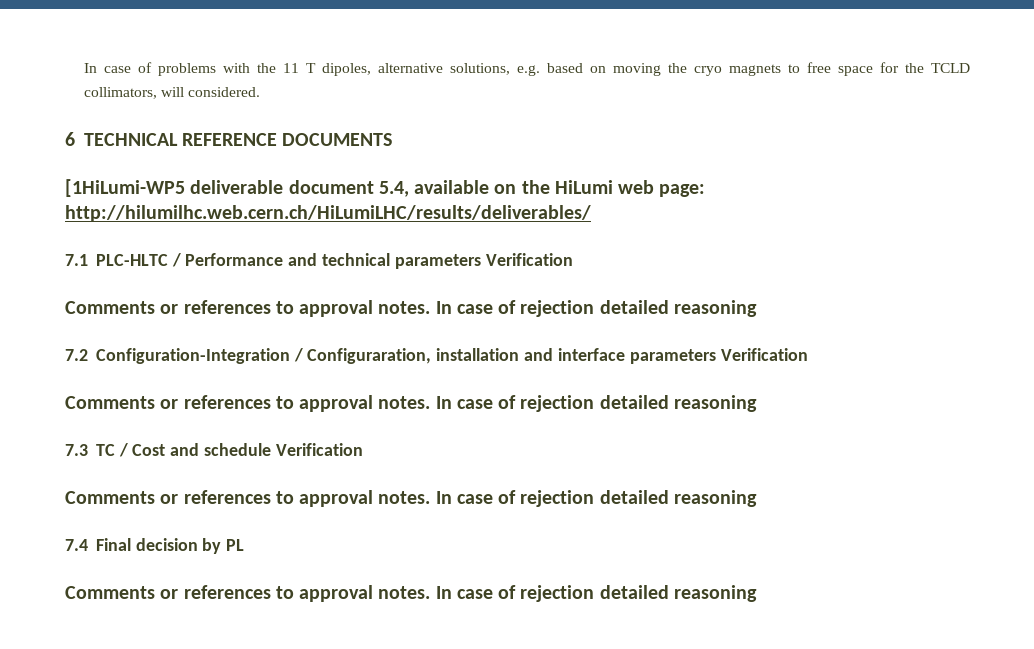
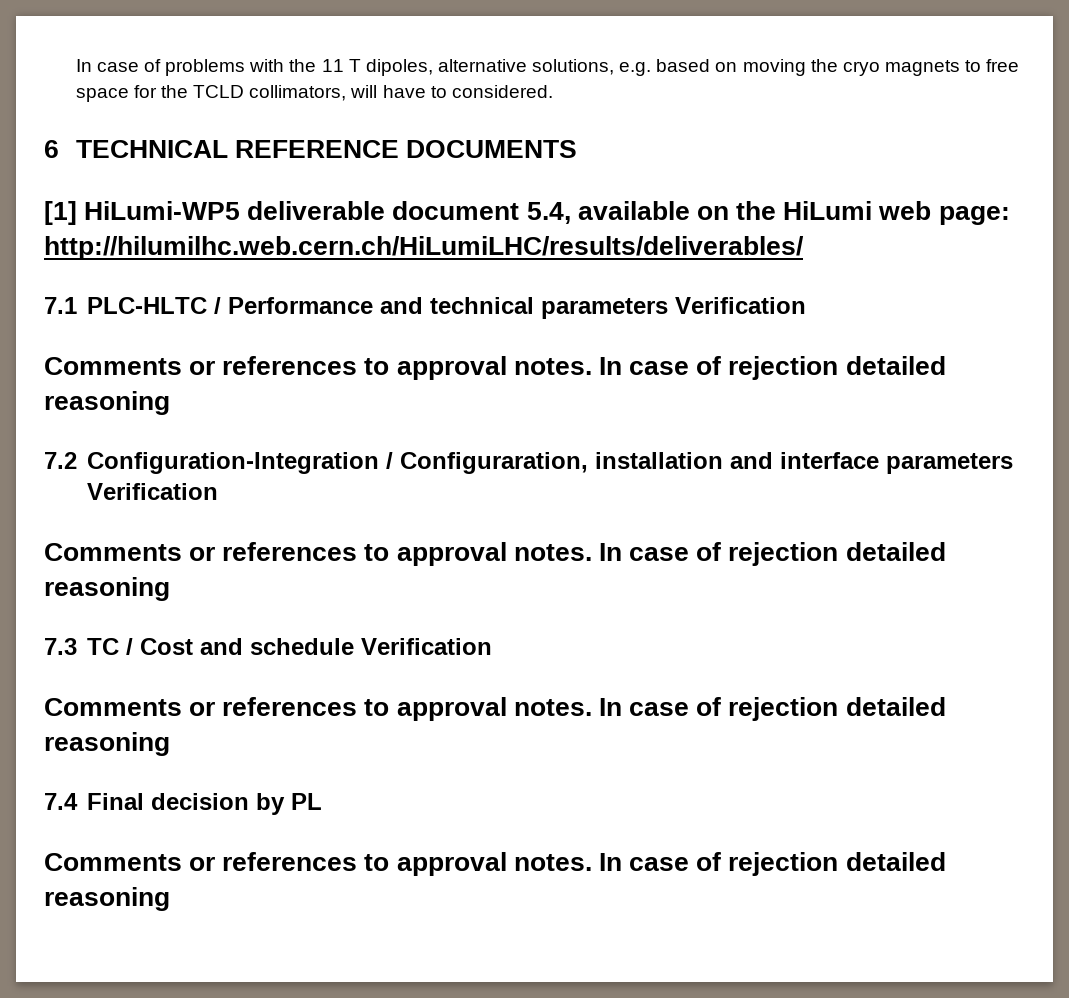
- In case of problems with the 11 T dipoles, alternative solutions, e.g. based on moving the cryo magnets to free space for the TCLD collimators, will considered.
+ In case of problems with the 11 T dipoles, alternative solutions, e.g. based on moving the cryo magnets to free space for the TCLD collimators, will have to considered.
- [1HiLumi-WP5 deliverable document 5.4, available on the HiLumi web page: http://hilumilhc.web.cern.ch/HiLumiLHC/results/deliverables/
+ [1] HiLumi-WP5 deliverable document 5.4, available on the HiLumi web page: http://hilumilhc.web.cern.ch/HiLumiLHC/results/deliverables/

